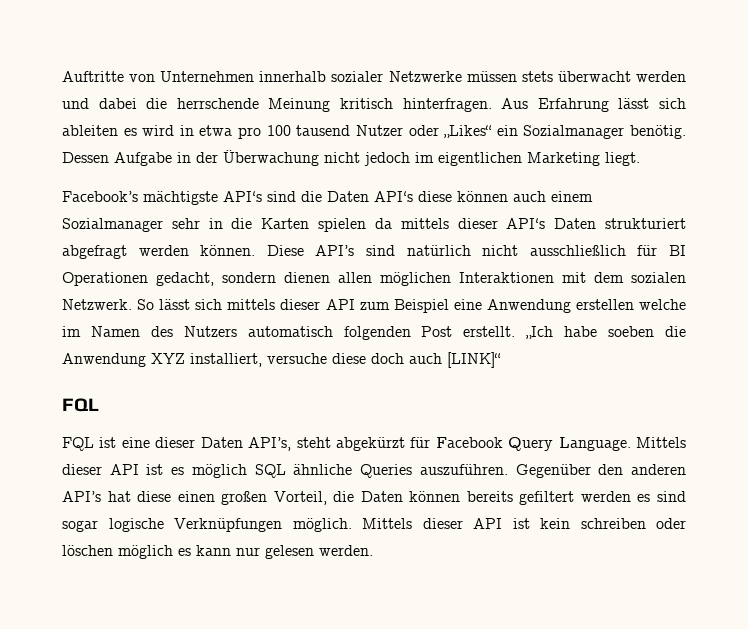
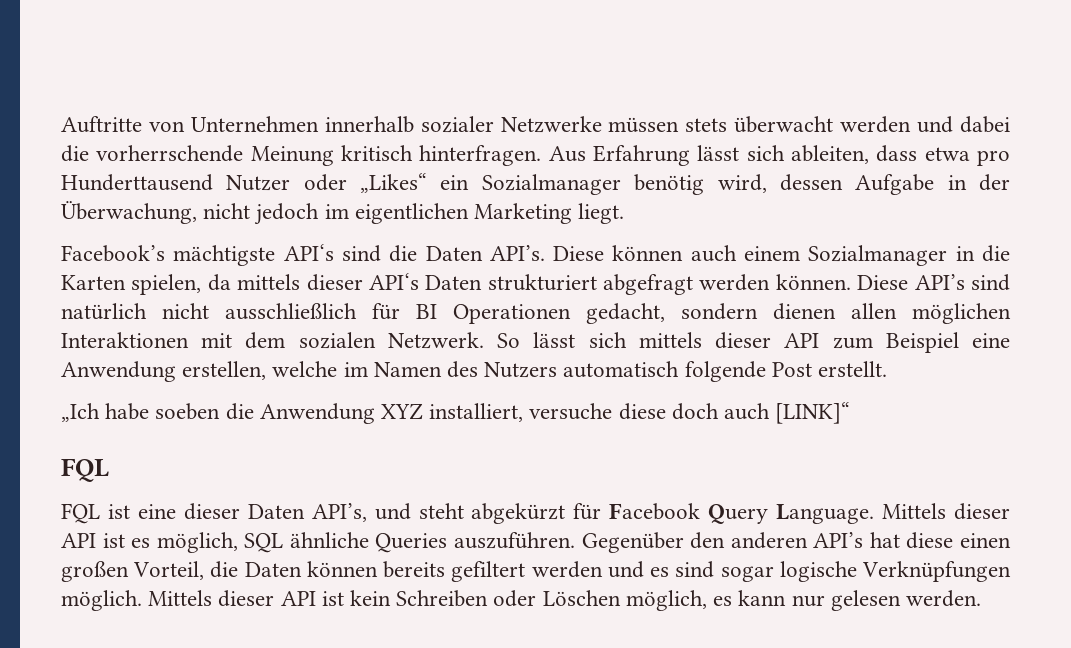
- Auftritte von Unternehmen innerhalb sozialer Netzwerke müssen stets überwacht werden und dabei die herrschende Meinung kritisch hinterfragen.
+ Auftritte von Unternehmen innerhalb sozialer Netzwerke müssen stets überwacht werden und dabei die vorherrschende Meinung kritisch hinterfragen.
- Aus Erfahrung lässt sich ableiten es wird in etwa pro 100 tausend Nutzer oder „Likes“ ein Sozialmanager benötig. Dessen Aufgabe in der Überwachung nicht jedoch im eigentlichen Marketing liegt.
+ Aus Erfahrung lässt sich ableiten, dass etwa pro Hunderttausend Nutzer oder „Likes“ ein Sozialmanager benötig wird, dessen Aufgabe in der Überwachung, nicht jedoch im eigentlichen Marketing liegt.
- Facebook’s mächtigste API‘s sind die Daten API‘s diese können auch einem Sozialmanager sehr in die Karten spielen da mittels dieser API‘s Daten strukturiert abgefragt werden können.
+ Facebook’s mächtigste API‘s sind die Daten API’s. Diese können auch einem Sozialmanager in die Karten spielen, da mittels dieser API‘s Daten strukturiert abgefragt werden können.
- So lässt sich mittels dieser API zum Beispiel eine Anwendung erstellen welche im Namen des Nutzers automatisch folgenden Post erstellt. „Ich habe soeben die Anwendung XYZ installiert, versuche diese doch auch [LINK]“
+ So lässt sich mittels dieser API zum Beispiel eine Anwendung erstellen, welche im Namen des Nutzers automatisch folgende Post erstellt.
+ „Ich habe soeben die Anwendung XYZ installiert, versuche diese doch auch [LINK]“
- FQL ist eine dieser Daten API’s, steht abgekürzt für Facebook Query Language.
+ FQL ist eine dieser Daten API’s, und steht abgekürzt für Facebook Query Language.
- Mittels dieser API ist es möglich SQL ähnliche Queries auszuführen.
+ Mittels dieser API ist es möglich, SQL ähnliche Queries auszuführen.
- Gegenüber den anderen API’s hat diese einen großen Vorteil, die Daten können bereits gefiltert werden es sind sogar logische Verknüpfungen möglich.
+ Gegenüber den anderen API’s hat diese einen großen Vorteil, die Daten können bereits gefiltert werden und es sind sogar logische Verknüpfungen möglich.
- Mittels dieser API ist kein schreiben oder löschen möglich es kann nur gelesen werden.
+ Mittels dieser API ist kein Schreiben oder Löschen möglich, es kann nur gelesen werden.

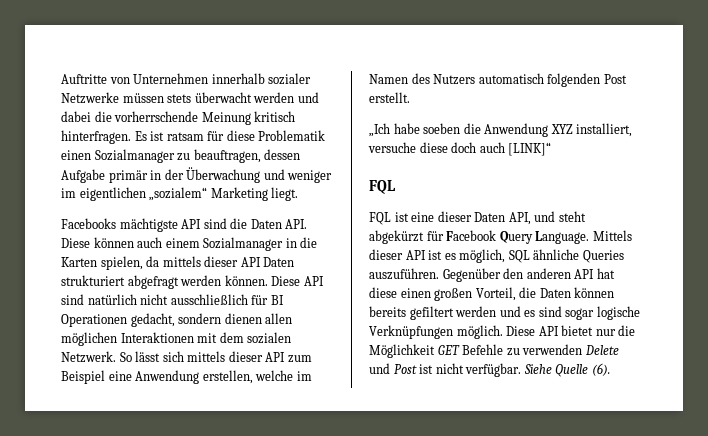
- Aus Erfahrung lässt sich ableiten, dass etwa pro Hunderttausend Nutzer oder „Likes“ ein Sozialmanager benötig wird, dessen Aufgabe in der Überwachung, nicht jedoch im eigentlichen Marketing liegt.
+ Es ist ratsam für diese Problematik einen Sozialmanager zu beauftragen, dessen Aufgabe primär in der Überwachung und weniger im eigentlichen „sozialem“ Marketing liegt.
- Facebook’s mächtigste API‘s sind die Daten API’s. Diese können auch einem Sozialmanager in die Karten spielen, da mittels dieser API‘s Daten strukturiert abgefragt werden können.
+ Facebooks mächtigste API sind die Daten API. Diese können auch einem Sozialmanager in die Karten spielen, da mittels dieser API Daten strukturiert abgefragt werden können.
- Diese API’s sind natürlich nicht ausschließlich für BI Operationen gedacht, sondern dienen allen möglichen Interaktionen mit dem sozialen Netzwerk.
+ Diese API sind natürlich nicht ausschließlich für BI Operationen gedacht, sondern dienen allen möglichen Interaktionen mit dem sozialen Netzwerk.
- So lässt sich mittels dieser API zum Beispiel eine Anwendung erstellen, welche im Namen des Nutzers automatisch folgende Post erstellt.
+ So lässt sich mittels dieser API zum Beispiel eine Anwendung erstellen, welche im Namen des Nutzers automatisch folgenden Post erstellt.
- FQL ist eine dieser Daten API’s, und steht abgekürzt für Facebook Query Language.
+ FQL ist eine dieser Daten API, und steht abgekürzt für Facebook Query Language.
- Gegenüber den anderen API’s hat diese einen großen Vorteil, die Daten können bereits gefiltert werden und es sind sogar logische Verknüpfungen möglich.
+ Gegenüber den anderen API hat diese einen großen Vorteil, die Daten können bereits gefiltert werden und es sind sogar logische Verknüpfungen möglich.
- Mittels dieser API ist kein Schreiben oder Löschen möglich, es kann nur gelesen werden.
+ Diese API bietet nur die Möglichkeit GET Befehle zu verwenden Delete und Post ist nicht verfügbar. Siehe Quelle (6).

